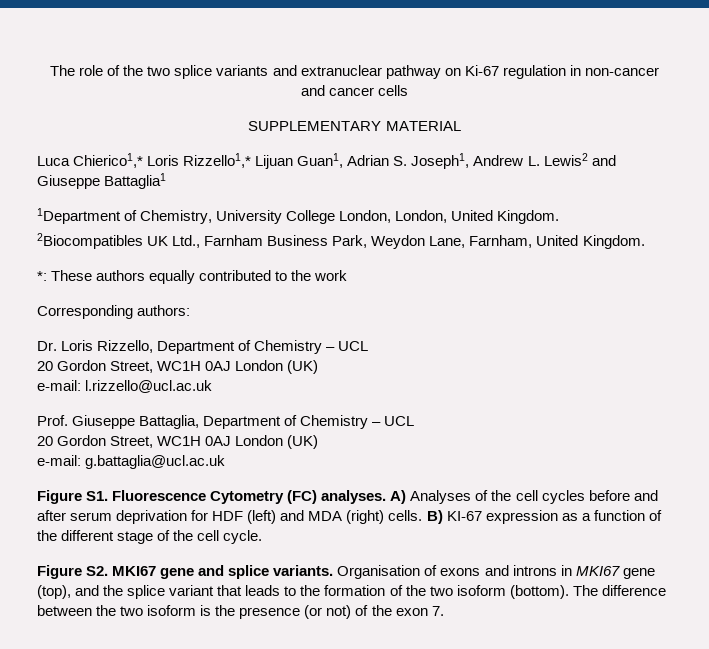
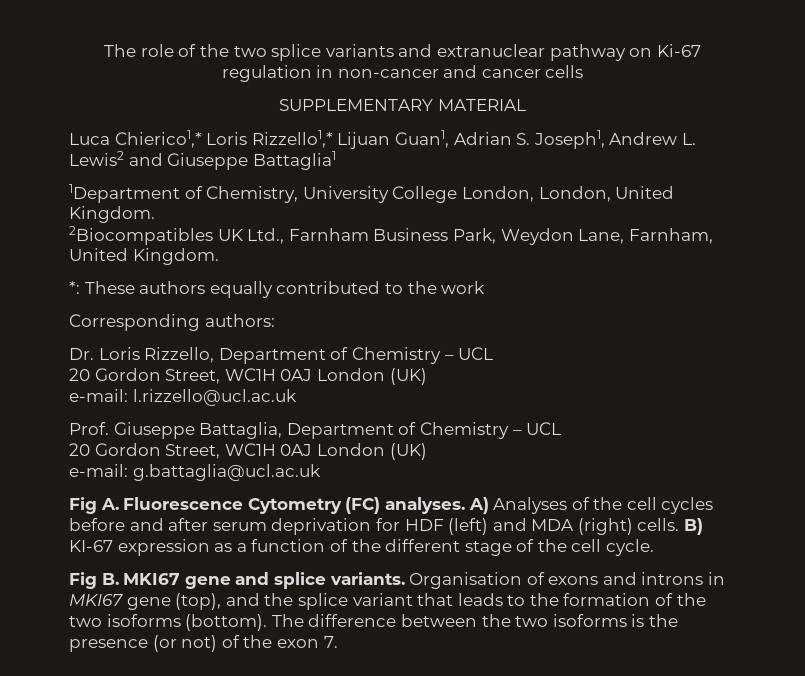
- Figure S1. Fluorescence Cytometry (FC) analyses.
+ Fig A. Fluorescence Cytometry (FC) analyses.
- Figure S2. MKI67 gene and splice variants.
+ Fig B. MKI67 gene and splice variants.
- Organisation of exons and introns in MKI67 gene (top), and the splice variant that leads to the formation of the two isoform (bottom).
+ Organisation of exons and introns in MKI67 gene (top), and the splice variant that leads to the formation of the two isoforms (bottom).
- The difference between the two isoform is the presence (or not) of the exon 7.
+ The difference between the two isoforms is the presence (or not) of the exon 7.

